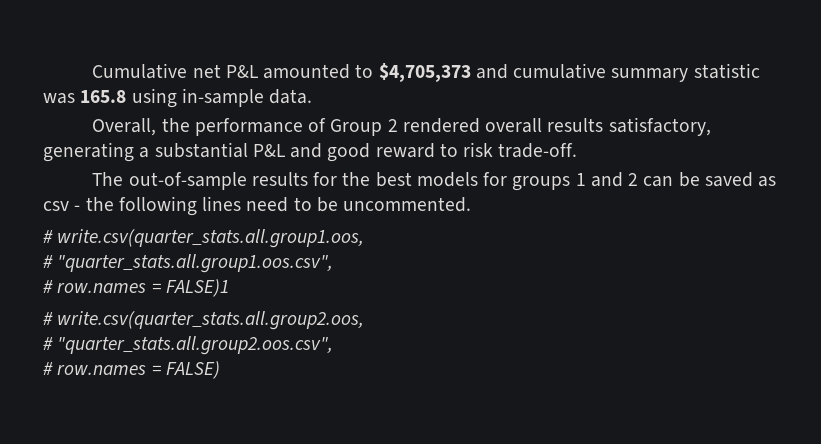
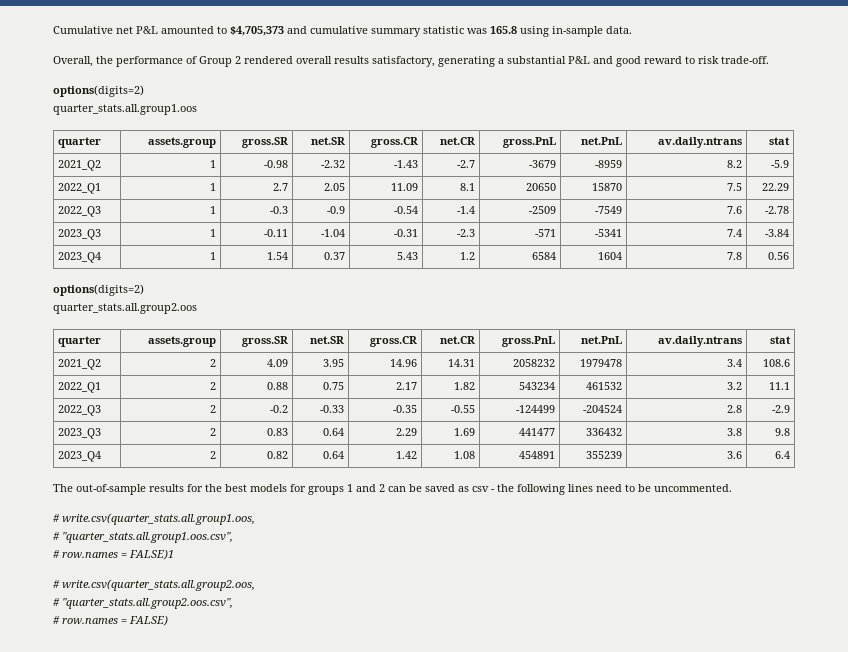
  Overall, the performance of Group 2 rendered overall results satisfactory, generating a substantial P&L and good reward to risk trade-off.
+ options(digits=2)
+ quarter_stats.all.group1.oos
+ quarter | assets.group | gross.SR | net.SR | gross.CR | net.CR | gross.PnL | net.PnL | av.daily.ntrans | stat
+ 2021_Q2 | 1 | -0.98 | -2.32 | -1.43 | -2.7 | -3679 | -8959 | 8.2 | -5.9
+ 2022_Q1 | 1 | 2.7 | 2.05 | 11.09 | 8.1 | 20650 | 15870 | 7.5 | 22.29
+ 2022_Q3 | 1 | -0.3 | -0.9 | -0.54 | -1.4 | -2509 | -7549 | 7.6 | -2.78
+ 2023_Q3 | 1 | -0.11 | -1.04 | -0.31 | -2.3 | -571 | -5341 | 7.4 | -3.84
+ 2023_Q4 | 1 | 1.54 | 0.37 | 5.43 | 1.2 | 6584 | 1604 | 7.8 | 0.56
+ options(digits=2)
+ quarter_stats.all.group2.oos
+ quarter | assets.group | gross.SR | net.SR | gross.CR | net.CR | gross.PnL | net.PnL | av.daily.ntrans | stat
+ 2021_Q2 | 2 | 4.09 | 3.95 | 14.96 | 14.31 | 2058232 | 1979478 | 3.4 | 108.6
+ 2022_Q1 | 2 | 0.88 | 0.75 | 2.17 | 1.82 | 543234 | 461532 | 3.2 | 11.1
+ 2022_Q3 | 2 | -0.2 | -0.33 | -0.35 | -0.55 | -124499 | -204524 | 2.8 | -2.9
+ 2023_Q3 | 2 | 0.83 | 0.64 | 2.29 | 1.69 | 441477 | 336432 | 3.8 | 9.8
+ 2023_Q4 | 2 | 0.82 | 0.64 | 1.42 | 1.08 | 454891 | 355239 | 3.6 | 6.4

